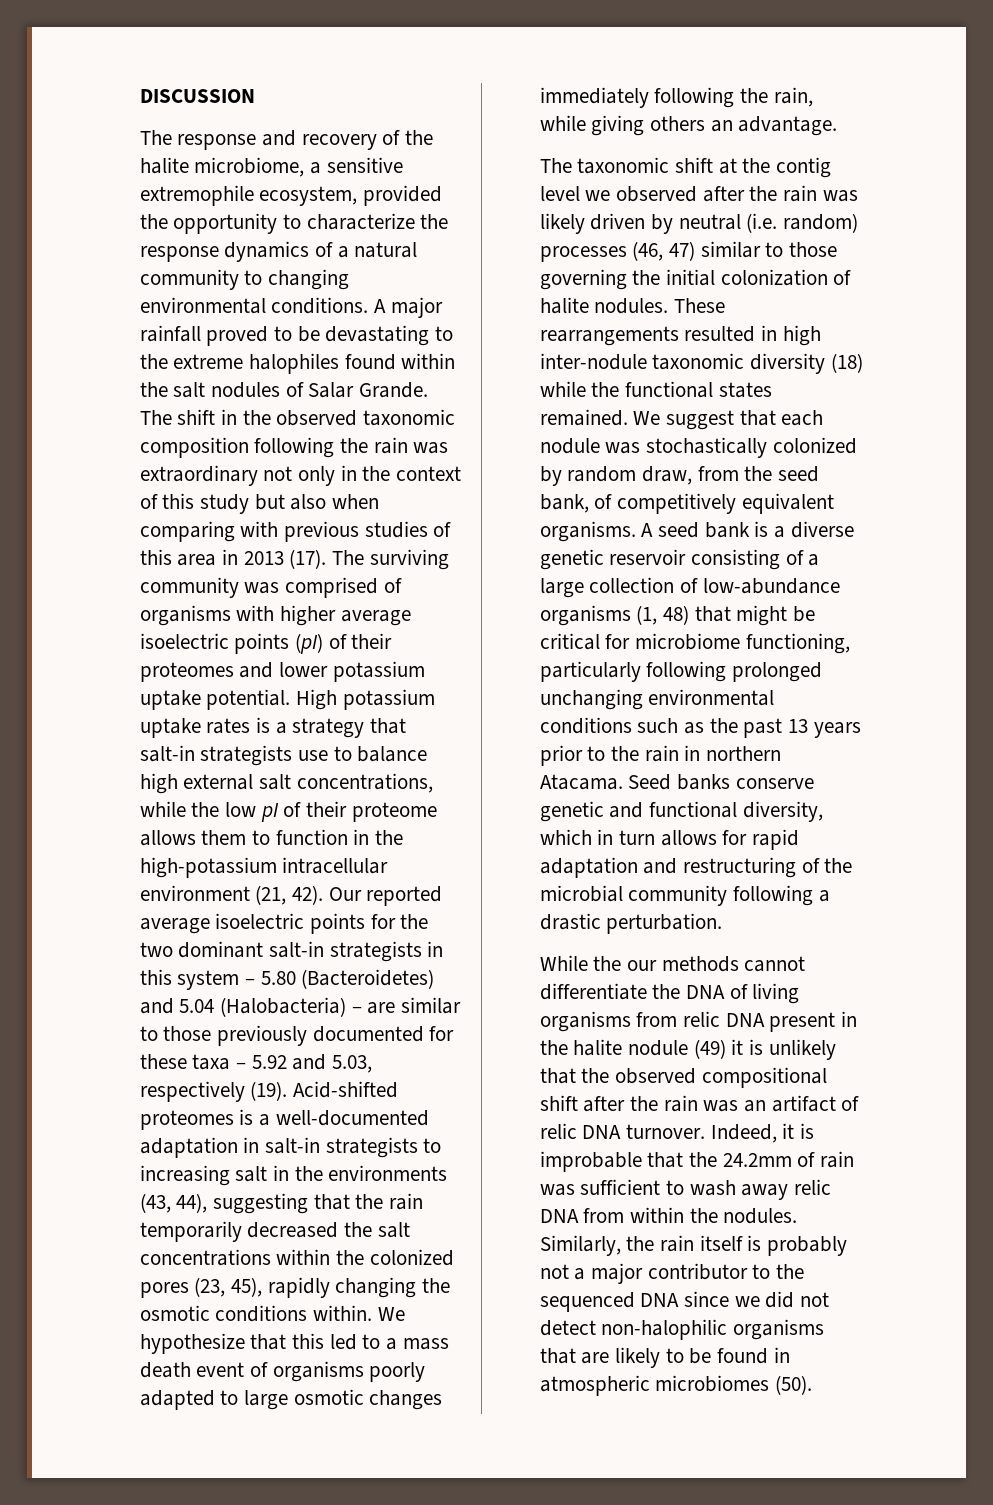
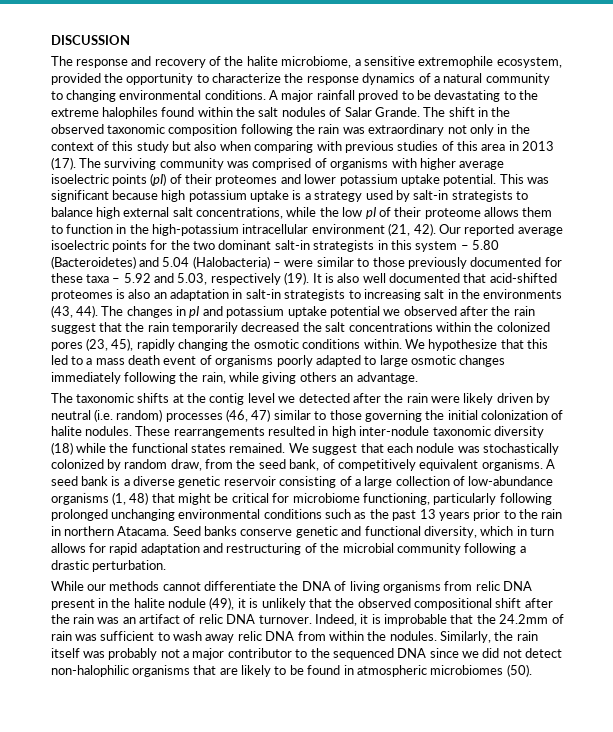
- High potassium uptake rates is a strategy that salt-in strategists use to balance high external salt concentrations, while the low pI of their proteome allows them to function in the high-potassium intracellular environment (21, 42).
+ This was significant because high potassium uptake is a strategy used by salt-in strategists to balance high external salt concentrations, while the low pI of their proteome allows them to function in the high-potassium intracellular environment (21, 42).
- Our reported average isoelectric points for the two dominant salt-in strategists in this system – 5.80 (Bacteroidetes) and 5.04 (Halobacteria) – are similar to those previously documented for these taxa – 5.92 and 5.03, respectively (19).
+ Our reported average isoelectric points for the two dominant salt-in strategists in this system – 5.80 (Bacteroidetes) and 5.04 (Halobacteria) – were similar to those previously documented for these taxa – 5.92 and 5.03, respectively (19).
- Acid-shifted proteomes is a well-documented adaptation in salt-in strategists to increasing salt in the environments (43, 44), suggesting that the rain temporarily decreased the salt concentrations within the colonized pores (23, 45), rapidly changing the osmotic conditions within.
+ It is also well documented that acid-shifted proteomes is also an adaptation in salt-in strategists to increasing salt in the environments (43, 44). The changes in pI and potassium uptake potential we observed after the rain suggest that the rain temporarily decreased the salt concentrations within the colonized pores (23, 45), rapidly changing the osmotic conditions within.
- The taxonomic shift at the contig level we observed after the rain was likely driven by neutral (i.e. random) processes (46, 47) similar to those governing the initial colonization of halite nodules.
+ The taxonomic shifts at the contig level we detected after the rain were likely driven by neutral (i.e. random) processes (46, 47) similar to those governing the initial colonization of halite nodules.
- While the our methods cannot differentiate the DNA of living organisms from relic DNA present in the halite nodule (49) it is unlikely that the observed compositional shift after the rain was an artifact of relic DNA turnover.
+ While our methods cannot differentiate the DNA of living organisms from relic DNA present in the halite nodule (49), it is unlikely that the observed compositional shift after the rain was an artifact of relic DNA turnover.
- Similarly, the rain itself is probably not a major contributor to the sequenced DNA since we did not detect non-halophilic organisms that are likely to be found in atmospheric microbiomes (50).
+ Similarly, the rain itself was probably not a major contributor to the sequenced DNA since we did not detect non-halophilic organisms that are likely to be found in atmospheric microbiomes (50).

